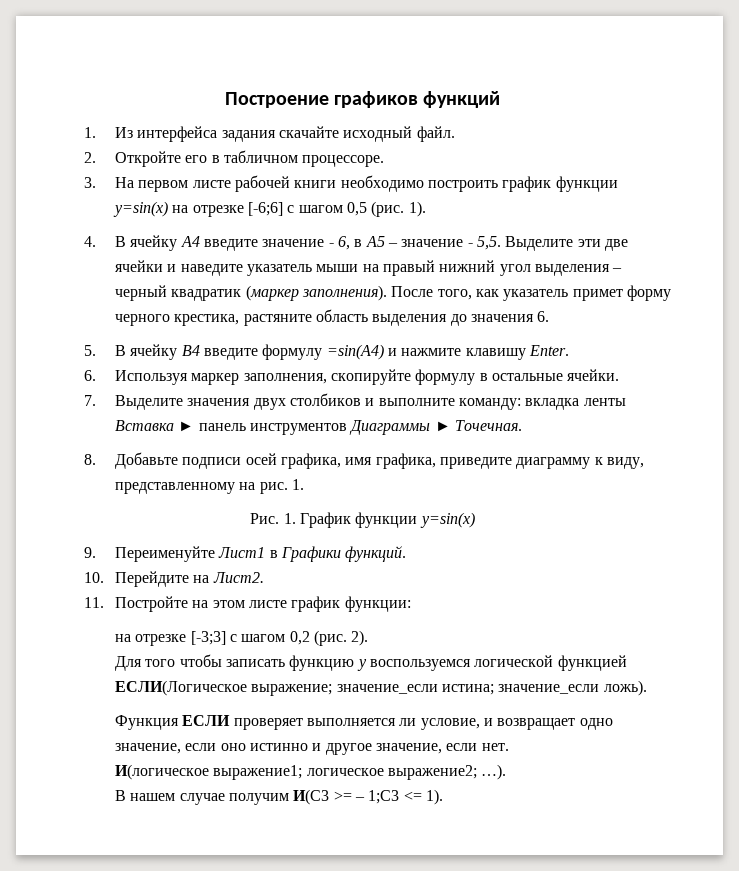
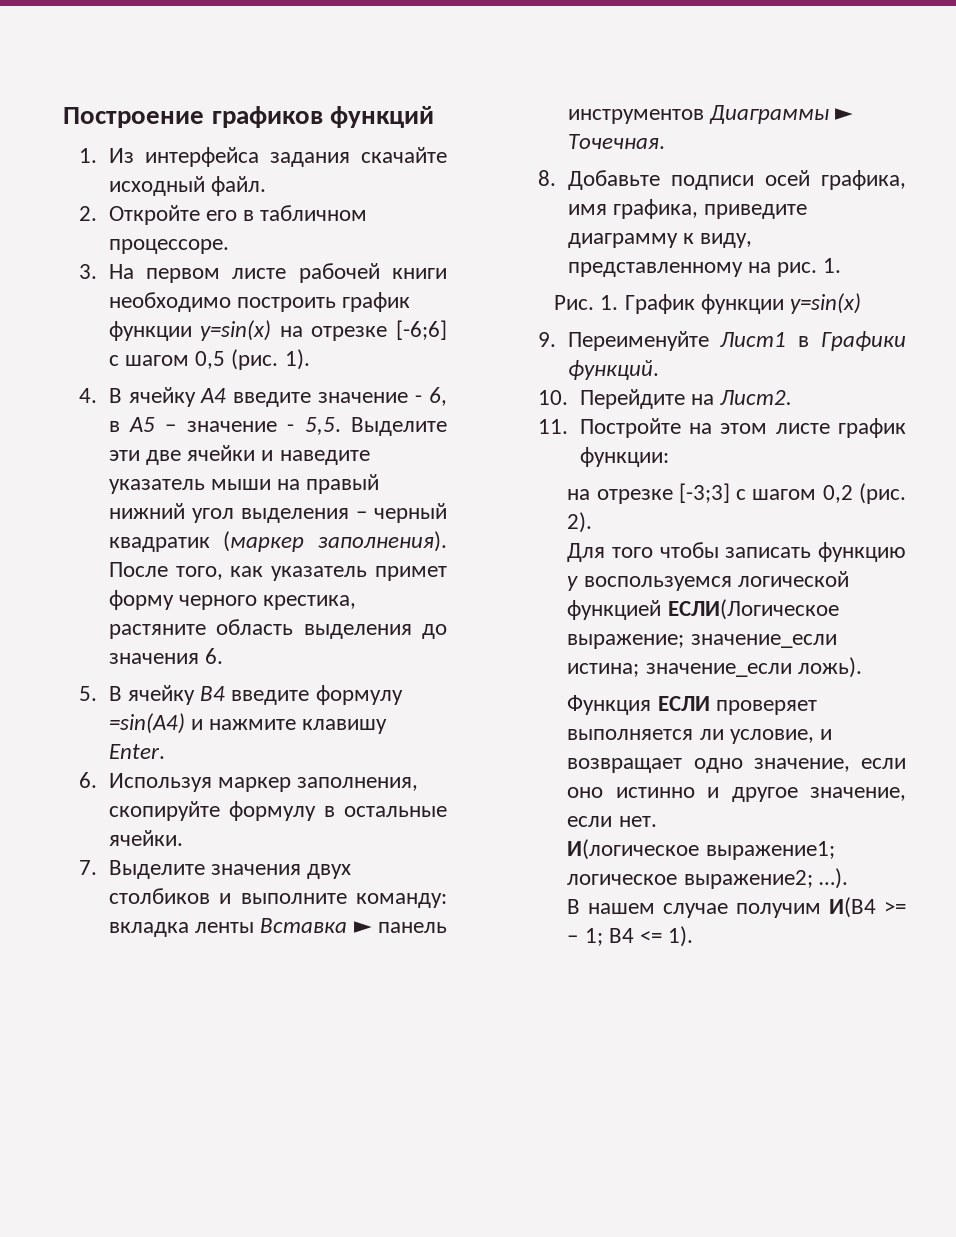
- В нашем случае получим И(С3 >= – 1;С3 <= 1).
+ В нашем случае получим И(B4 >= – 1; B4 <= 1).

